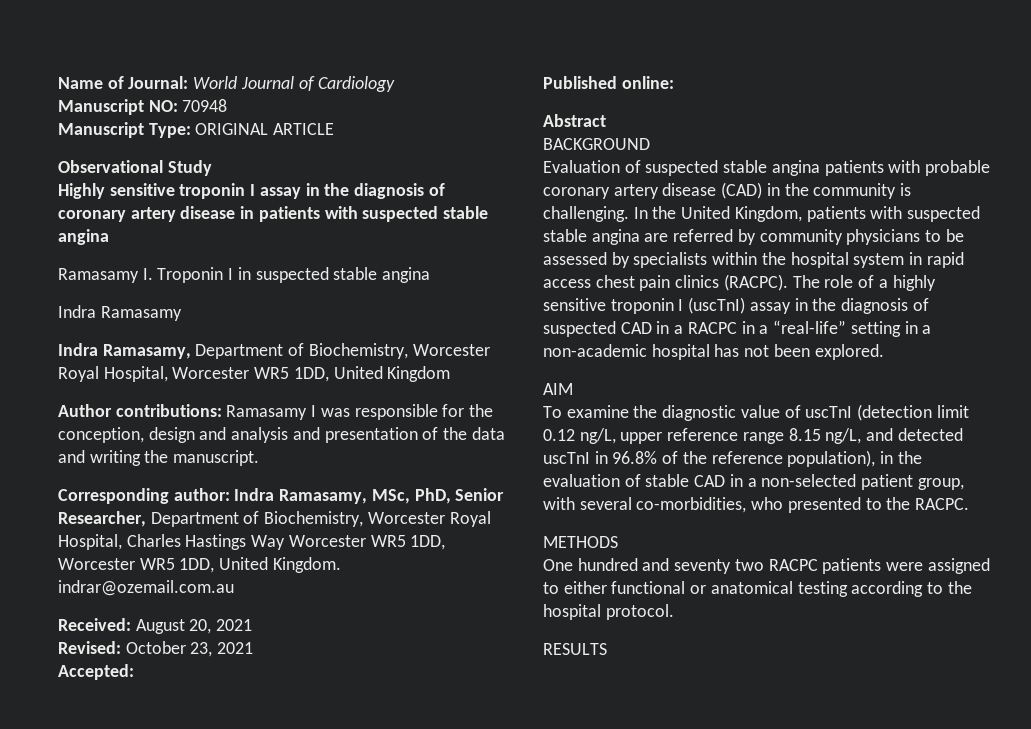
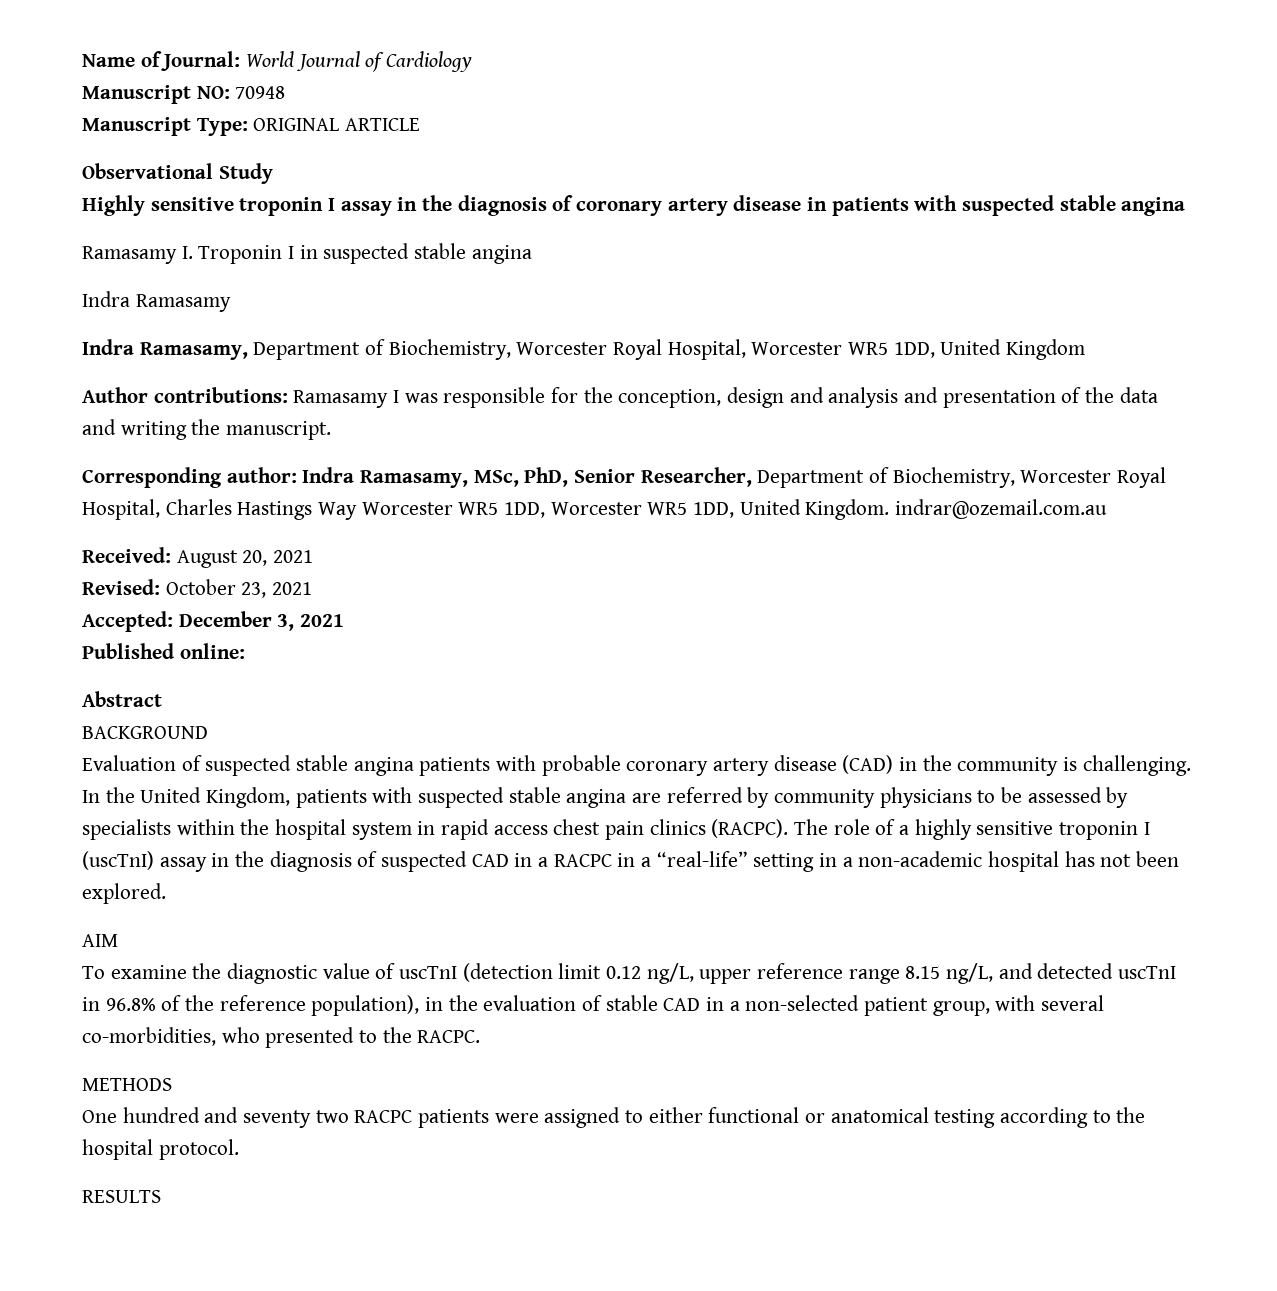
- Accepted:
+ Accepted: December 3, 2021

